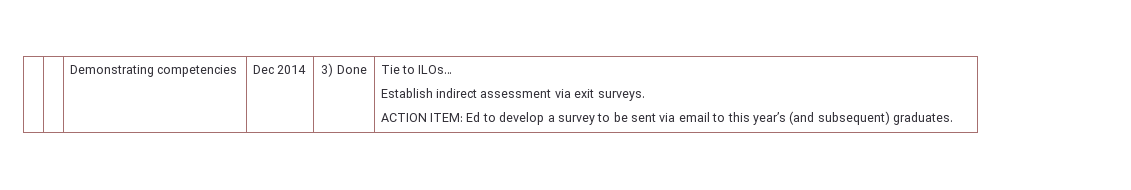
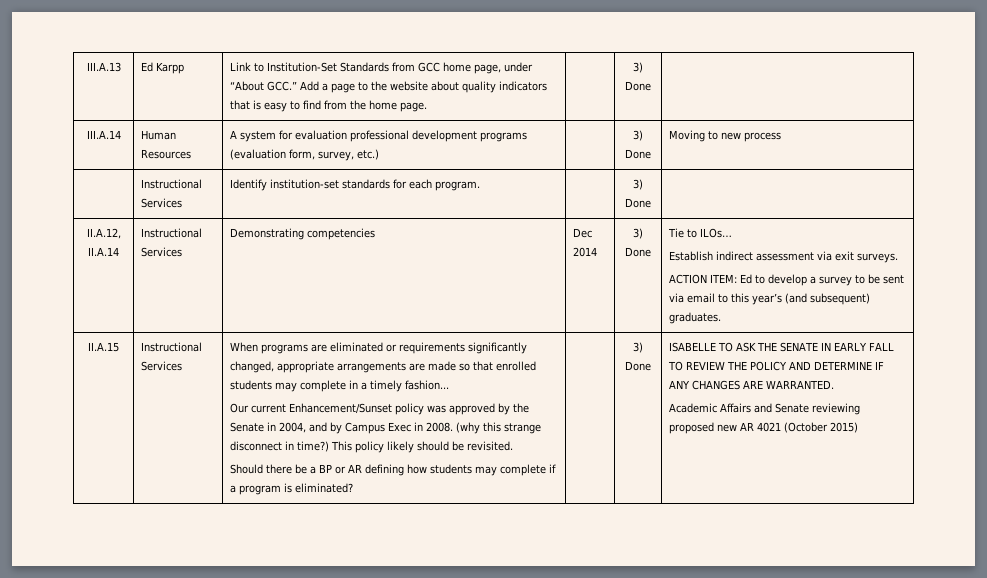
- | | Demonstrating competencies | Dec 2014 | 3) Done | Tie to ILOs…
+ III.A.13 | Ed Karpp | Link to Institution-Set Standards from GCC home page, under “About GCC.” Add a page to the website about quality indicators that is easy to find from the home page. | | 3) Done |
+ III.A.14 | Human Resources | A system for evaluation professional development programs (evaluation form, survey, etc.) | | 3) Done | Moving to new process
+ | Instructional Services | Identify institution-set standards for each program. | | 3) Done |
+ II.A.12, II.A.14 | Instructional Services | Demonstrating competencies | Dec 2014 | 3) Done | Tie to ILOs…
+ II.A.15 | Instructional Services | When programs are eliminated or requirements significantly changed, appropriate arrangements are made so that enrolled students may complete in a timely fashion...
+ Our current Enhancement/Sunset policy was approved by the Senate in 2004, and by Campus Exec in 2008. (why this strange disconnect in time?) This policy likely should be revisited.
+ Should there be a BP or AR defining how students may complete if a program is eliminated? | | 3) Done | ISABELLE TO ASK THE SENATE IN EARLY FALL TO REVIEW THE POLICY AND DETERMINE IF ANY CHANGES ARE WARRANTED.
+ Academic Affairs and Senate reviewing proposed new AR 4021 (October 2015)

